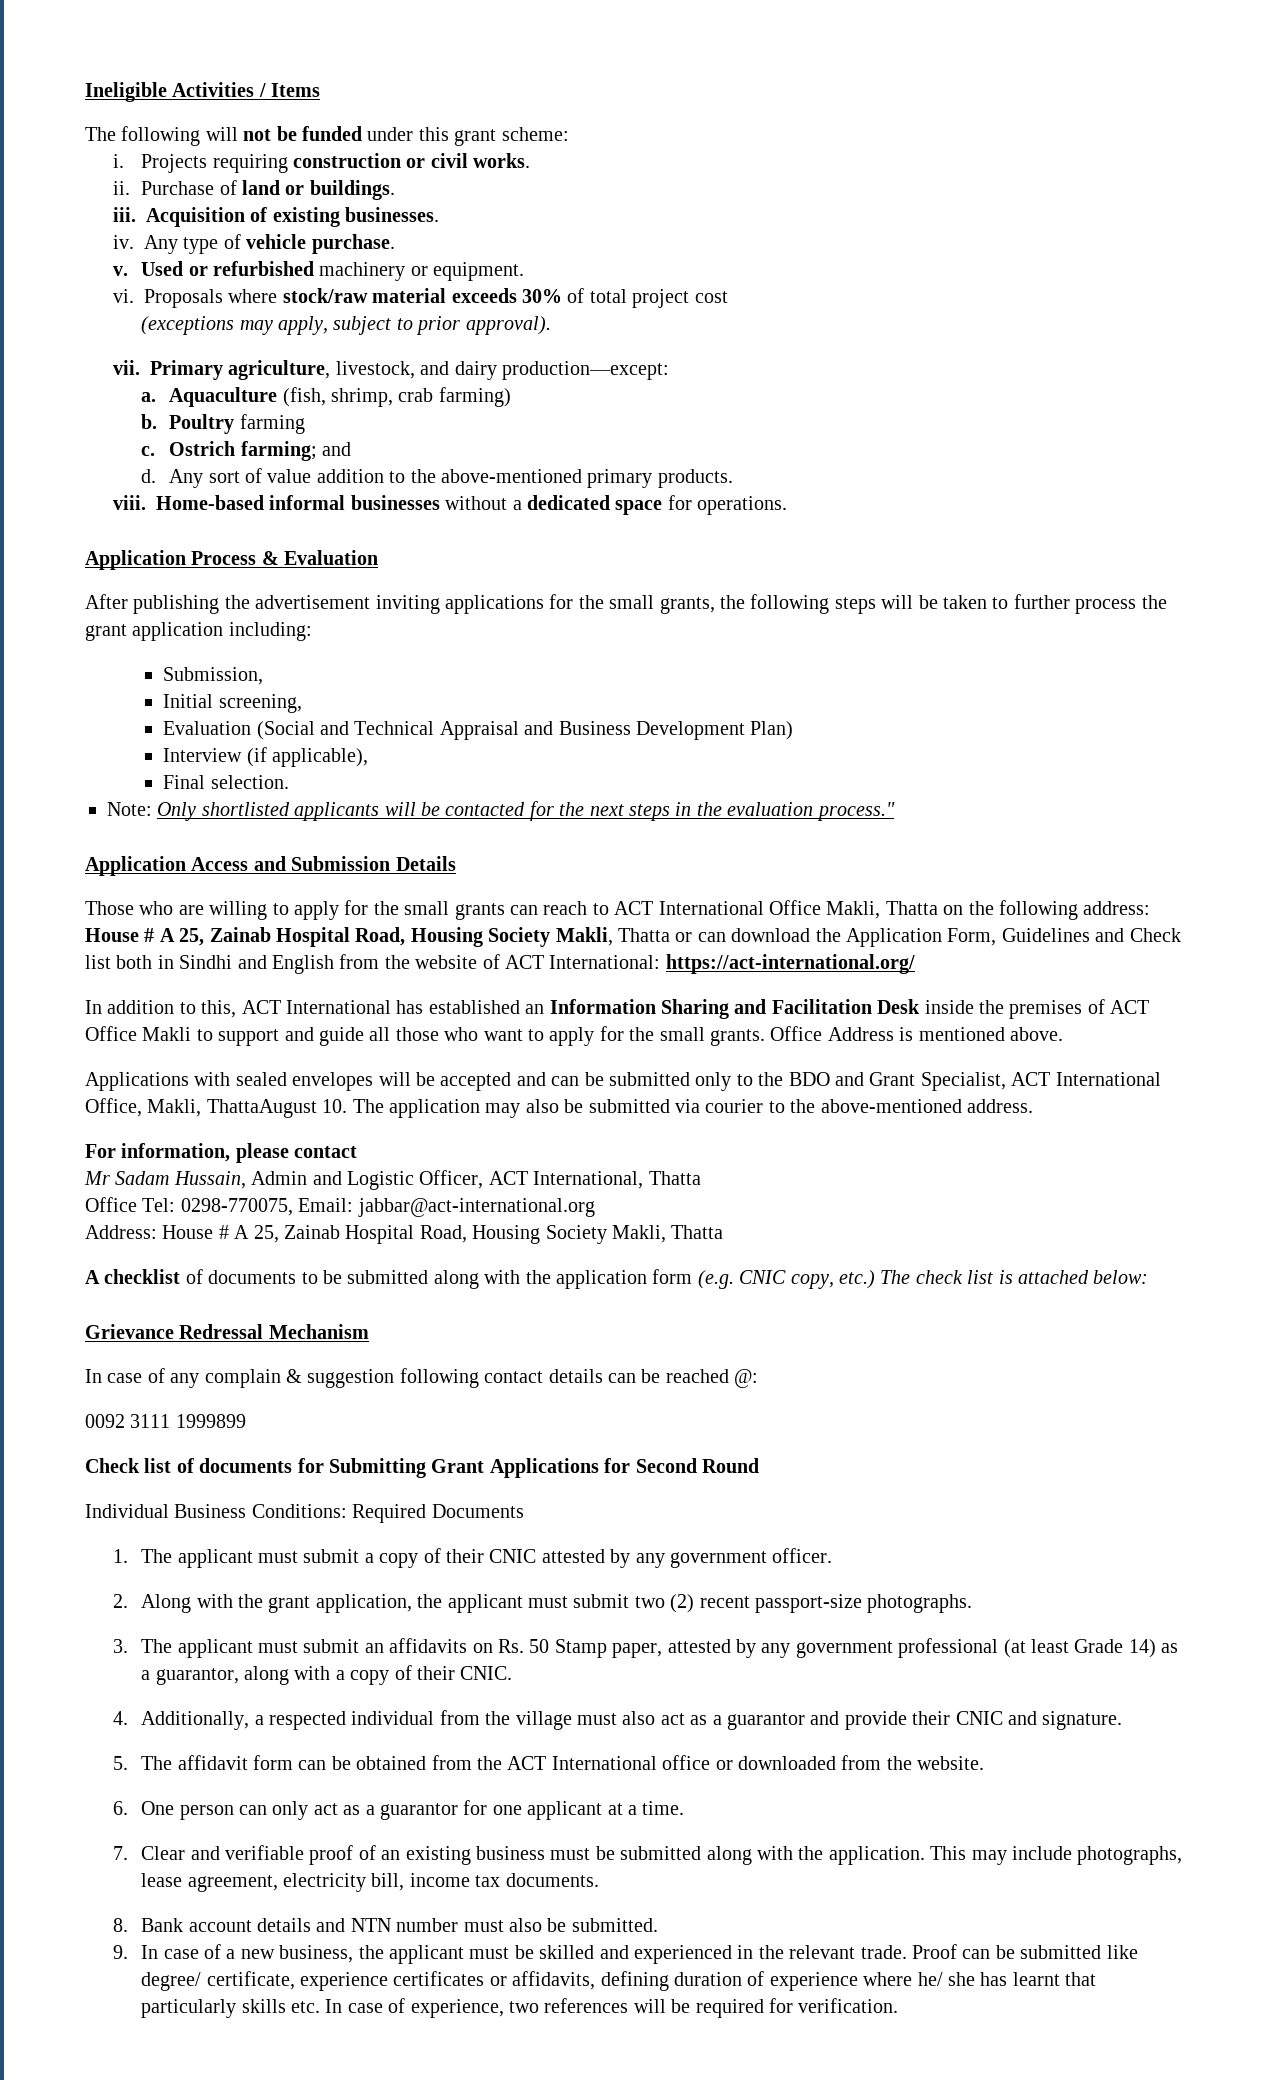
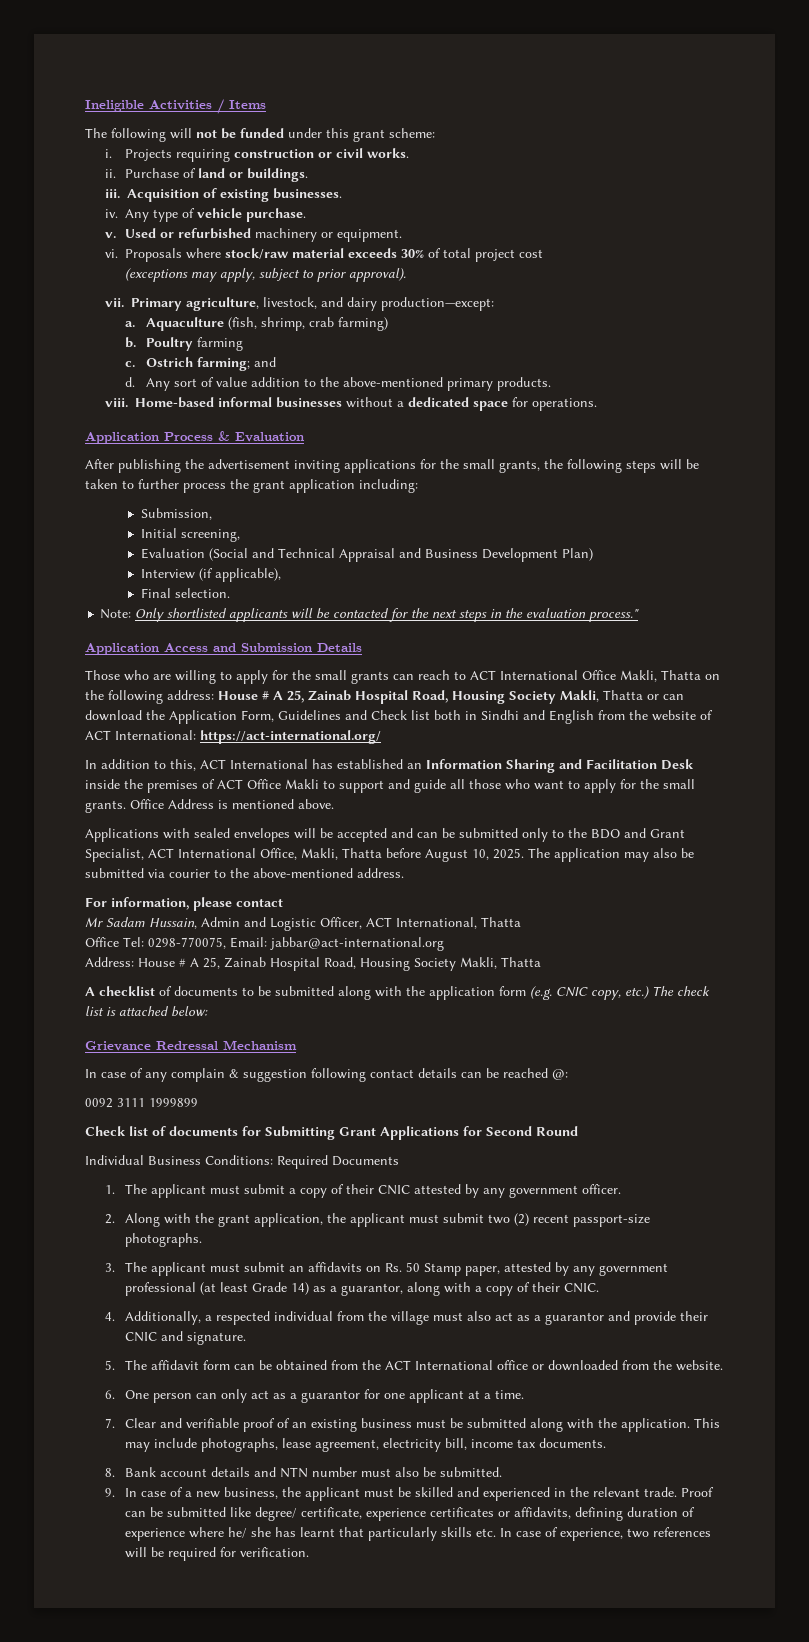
- Applications with sealed envelopes will be accepted and can be submitted only to the BDO and Grant Specialist, ACT International Office, Makli, ThattaAugust 10. The application may also be submitted via courier to the above-mentioned address.
+ Applications with sealed envelopes will be accepted and can be submitted only to the BDO and Grant Specialist, ACT International Office, Makli, Thatta before August 10, 2025. The application may also be submitted via courier to the above-mentioned address.

